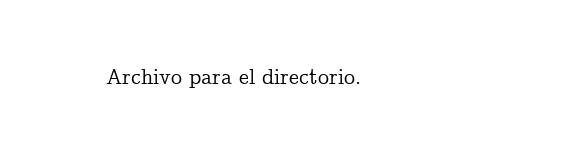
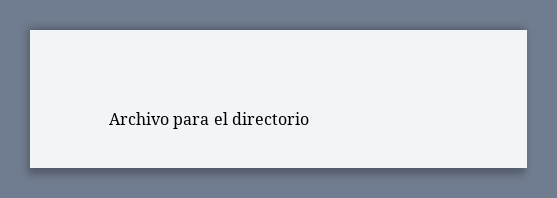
- Archivo para el directorio.
+ Archivo para el directorio

